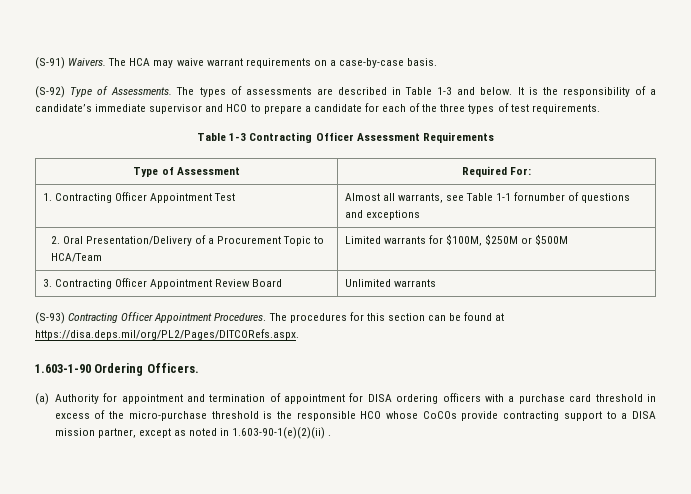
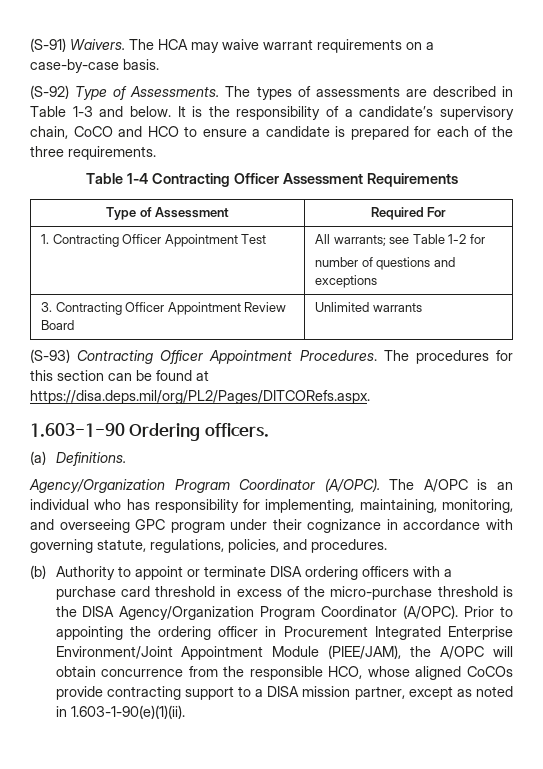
- It is the responsibility of a candidate’s immediate supervisor and HCO to prepare a candidate for each of the three types of test requirements.
+ It is the responsibility of a candidate’s supervisory chain, CoCO and HCO to ensure a candidate is prepared for each of the three requirements.
- Table 1-3 Contracting Officer Assessment Requirements
+ Table 1-4 Contracting Officer Assessment Requirements
- Type of Assessment | Required For:
+ Type of Assessment | Required For
- 1. Contracting Officer Appointment Test | Almost all warrants, see Table 1-1 fornumber of questions and exceptions
- 2. Oral Presentation/Delivery of a Procurement Topic to HCA/Team | Limited warrants for $100M, $250M or $500M
+ 1. Contracting Officer Appointment Test | All warrants; see Table 1-2 for
+ number of questions and exceptions
- 1.603-1-90 Ordering Officers.
+ 1.603-1-90 Ordering officers.
- (a) Authority for appointment and termination of appointment for DISA ordering officers with a purchase card threshold in excess of the micro-purchase threshold is the responsible HCO whose CoCOs provide contracting support to a DISA mission partner, except as noted in 1.603-90-1(e)(2)(ii) .
+ (a) Definitions.
+ Agency/Organization Program Coordinator (A/OPC). The A/OPC is an individual who has responsibility for implementing, maintaining, monitoring, and overseeing GPC program under their cognizance in accordance with governing statute, regulations, policies, and procedures.
+ (b) Authority to appoint or terminate DISA ordering officers with a purchase card threshold in excess of the micro-purchase threshold is the DISA Agency/Organization Program Coordinator (A/OPC). Prior to appointing the ordering officer in Procurement Integrated Enterprise Environment/Joint Appointment Module (PIEE/JAM), the A/OPC will obtain concurrence from the responsible HCO, whose aligned CoCOs provide contracting support to a DISA mission partner, except as noted in 1.603-1-90(e)(1)(ii).

